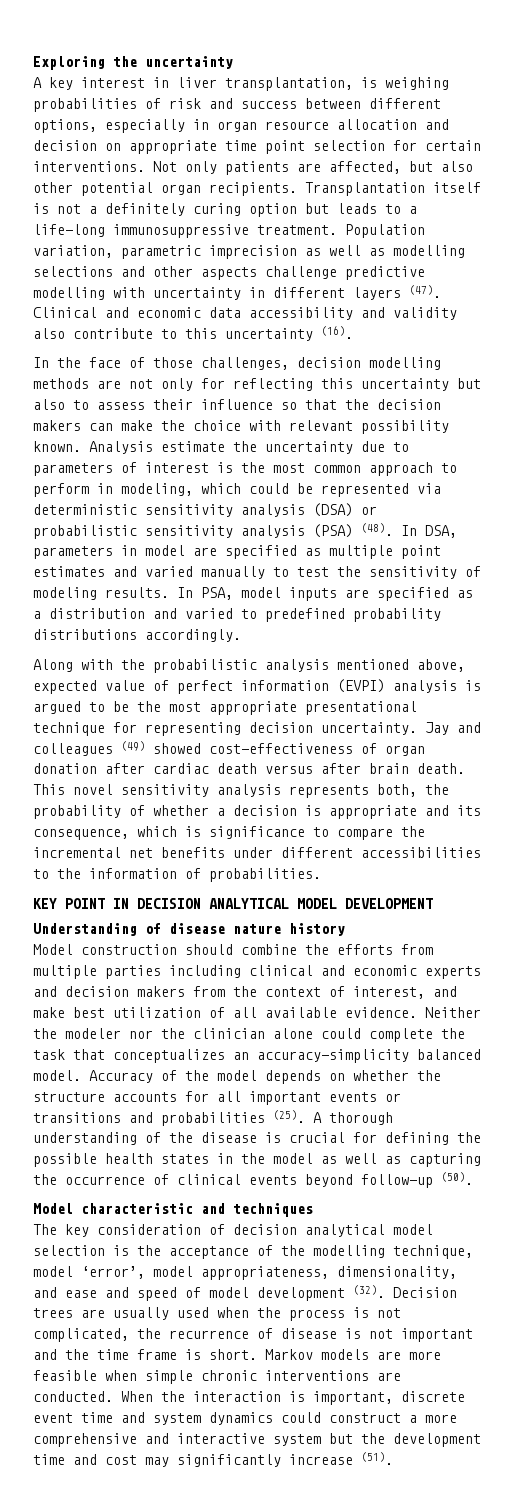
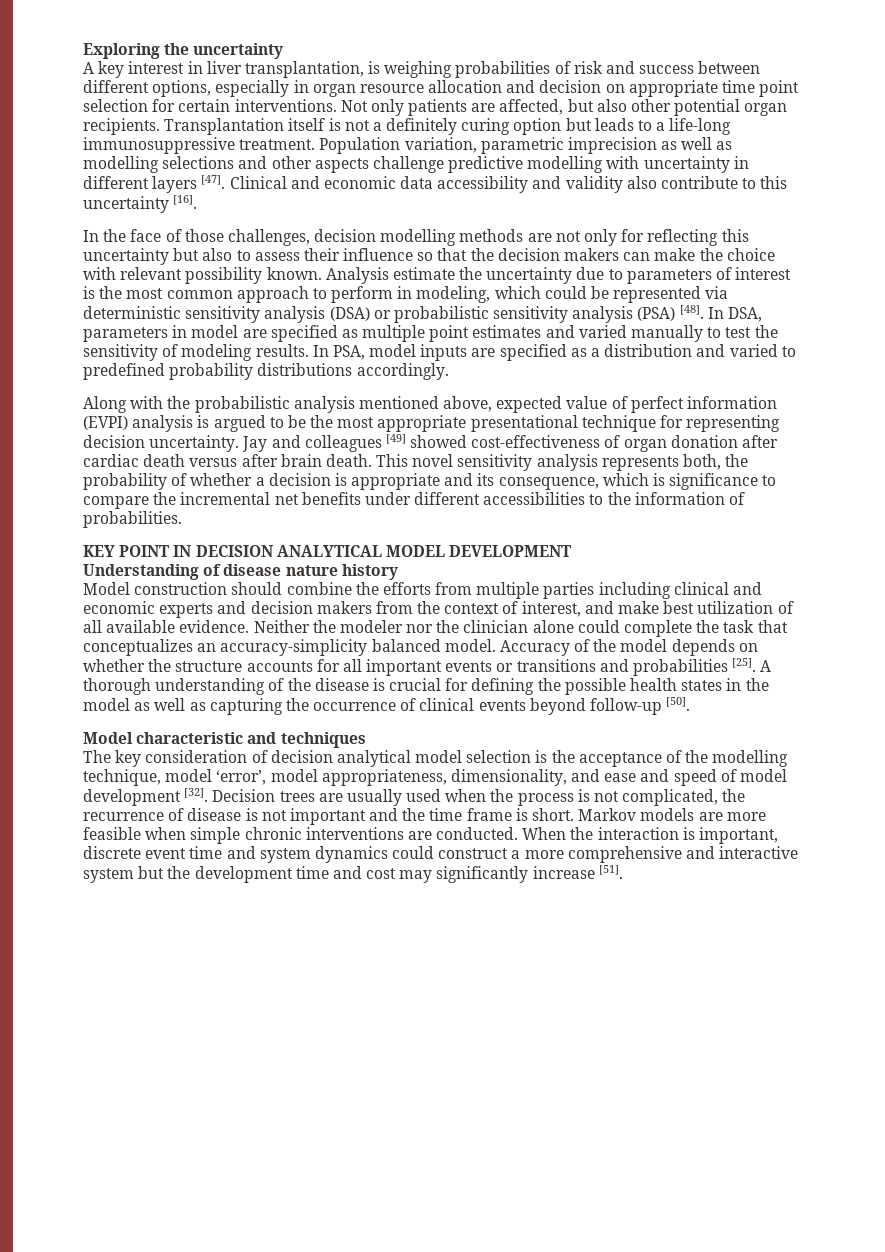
- Population variation, parametric imprecision as well as modelling selections and other aspects challenge predictive modelling with uncertainty in different layers (47).
+ Population variation, parametric imprecision as well as modelling selections and other aspects challenge predictive modelling with uncertainty in different layers [47].
- Clinical and economic data accessibility and validity also contribute to this uncertainty (16).
+ Clinical and economic data accessibility and validity also contribute to this uncertainty [16].
- Analysis estimate the uncertainty due to parameters of interest is the most common approach to perform in modeling, which could be represented via deterministic sensitivity analysis (DSA) or probabilistic sensitivity analysis (PSA) (48).
+ Analysis estimate the uncertainty due to parameters of interest is the most common approach to perform in modeling, which could be represented via deterministic sensitivity analysis (DSA) or probabilistic sensitivity analysis (PSA) [48].
- Jay and colleagues (49) showed cost-effectiveness of organ donation after cardiac death versus after brain death.
+ Jay and colleagues [49] showed cost-effectiveness of organ donation after cardiac death versus after brain death.
- Accuracy of the model depends on whether the structure accounts for all important events or transitions and probabilities (25).
+ Accuracy of the model depends on whether the structure accounts for all important events or transitions and probabilities [25].
- A thorough understanding of the disease is crucial for defining the possible health states in the model as well as capturing the occurrence of clinical events beyond follow-up (50).
+ A thorough understanding of the disease is crucial for defining the possible health states in the model as well as capturing the occurrence of clinical events beyond follow-up [50].
- The key consideration of decision analytical model selection is the acceptance of the modelling technique, model ‘error’, model appropriateness, dimensionality, and ease and speed of model development (32).
+ The key consideration of decision analytical model selection is the acceptance of the modelling technique, model ‘error’, model appropriateness, dimensionality, and ease and speed of model development [32].
- When the interaction is important, discrete event time and system dynamics could construct a more comprehensive and interactive system but the development time and cost may significantly increase (51).
+ When the interaction is important, discrete event time and system dynamics could construct a more comprehensive and interactive system but the development time and cost may significantly increase [51].

